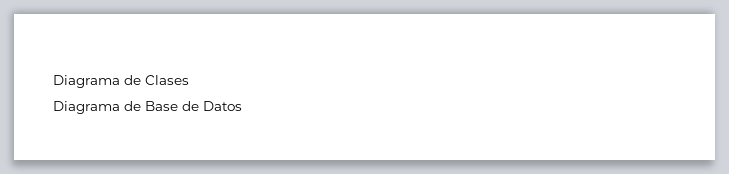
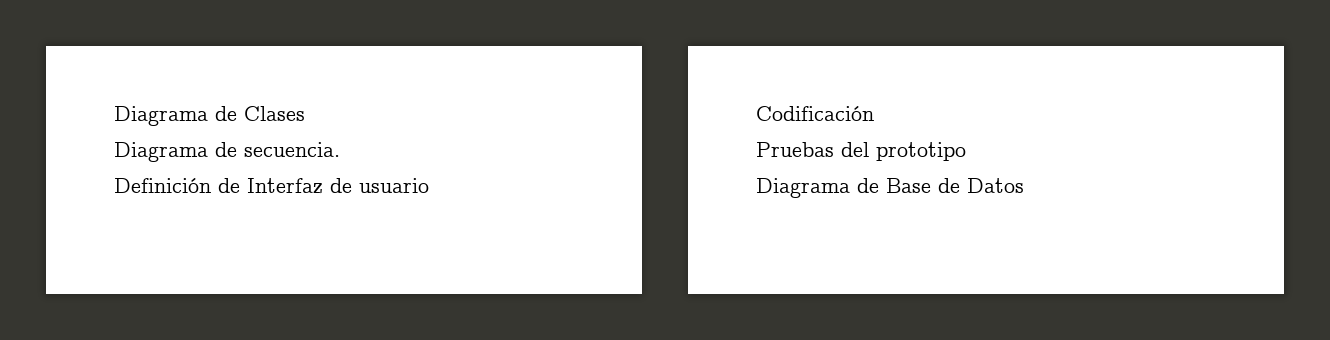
+ Diagrama de secuencia.
+ Definición de Interfaz de usuario
+ Codificación
+ Pruebas del prototipo

